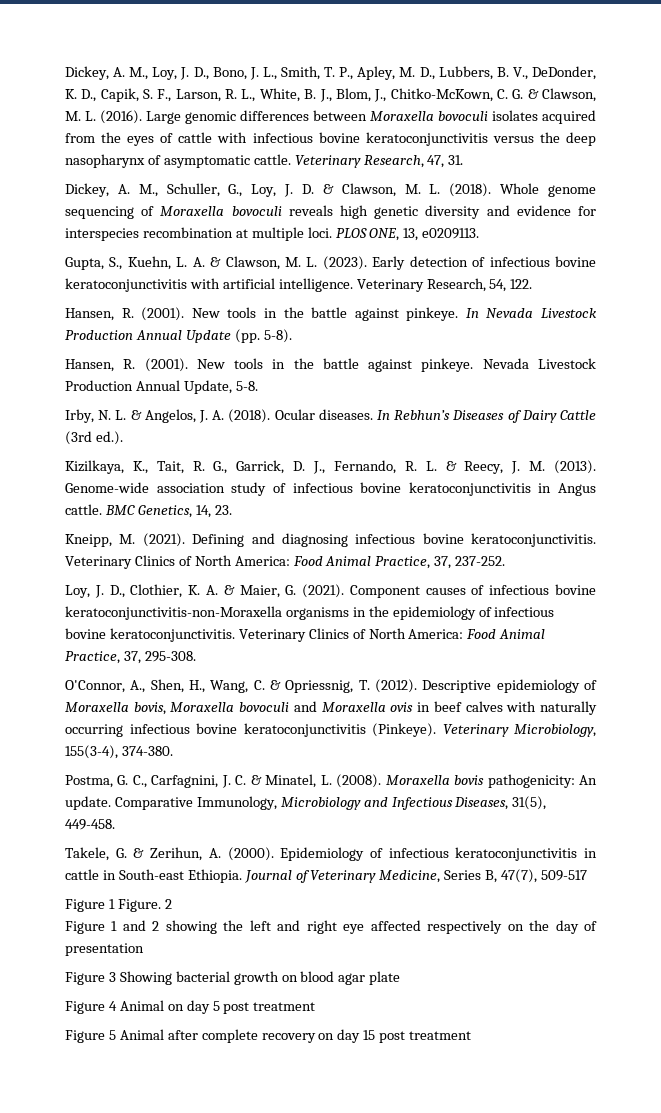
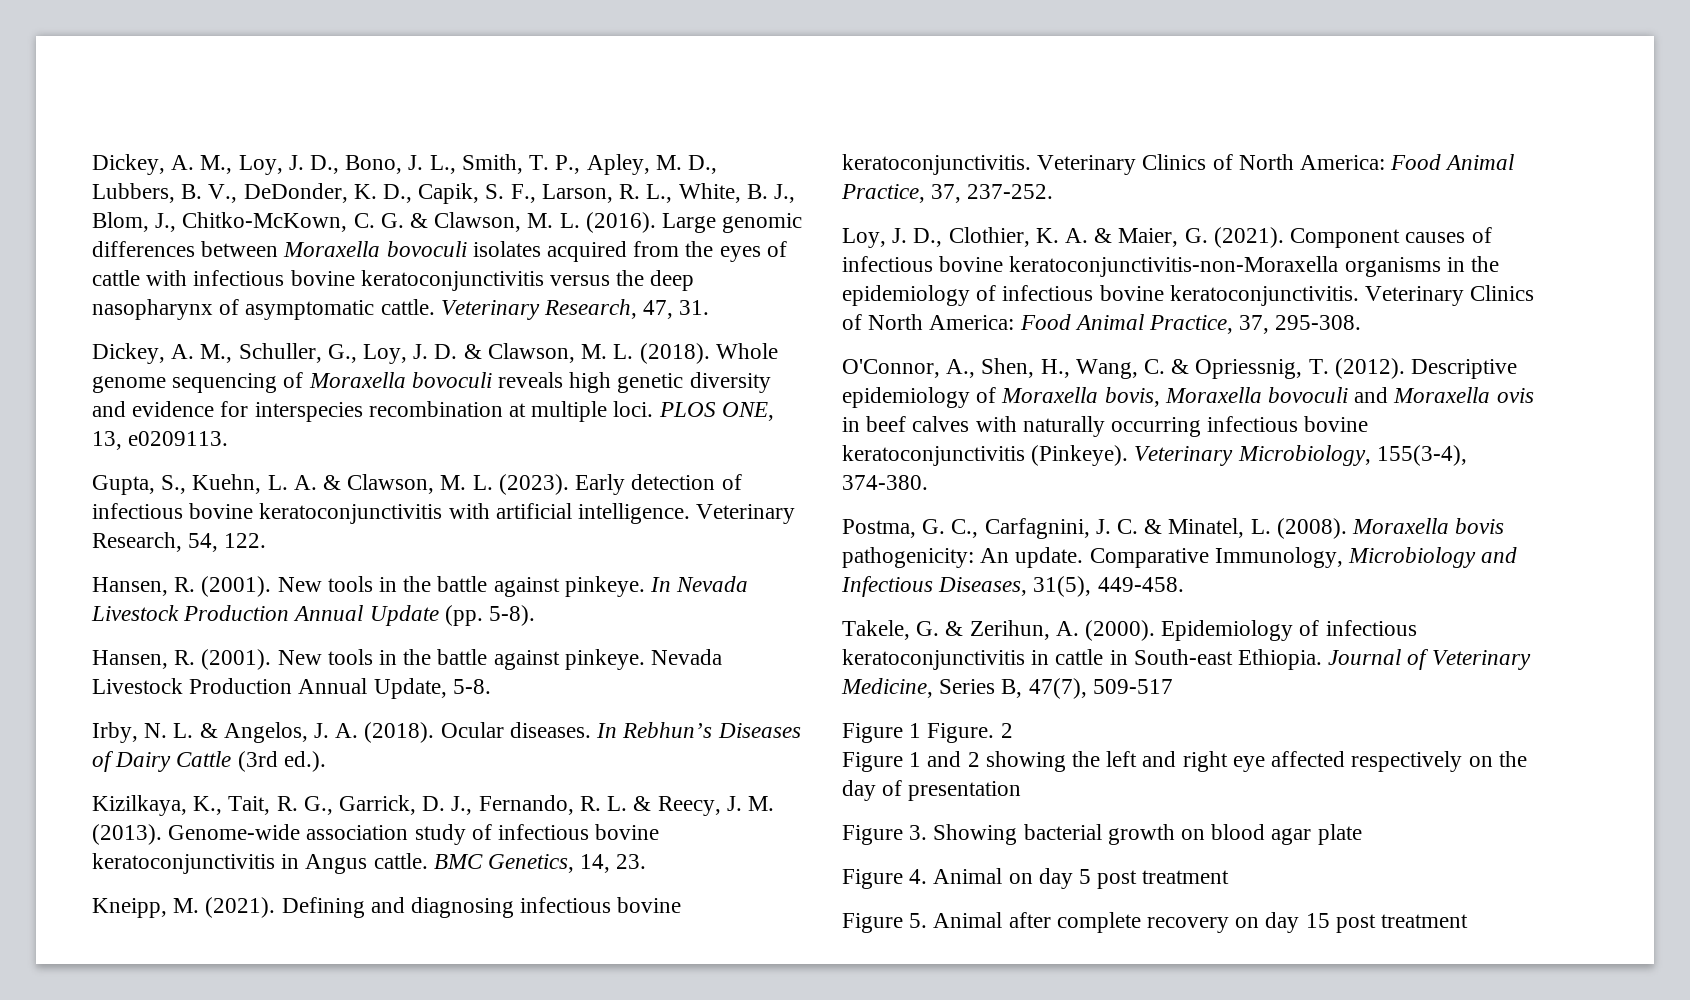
- Figure 3 Showing bacterial growth on blood agar plate
+ Figure 3. Showing bacterial growth on blood agar plate
- Figure 4 Animal on day 5 post treatment
+ Figure 4. Animal on day 5 post treatment
- Figure 5 Animal after complete recovery on day 15 post treatment
+ Figure 5. Animal after complete recovery on day 15 post treatment

